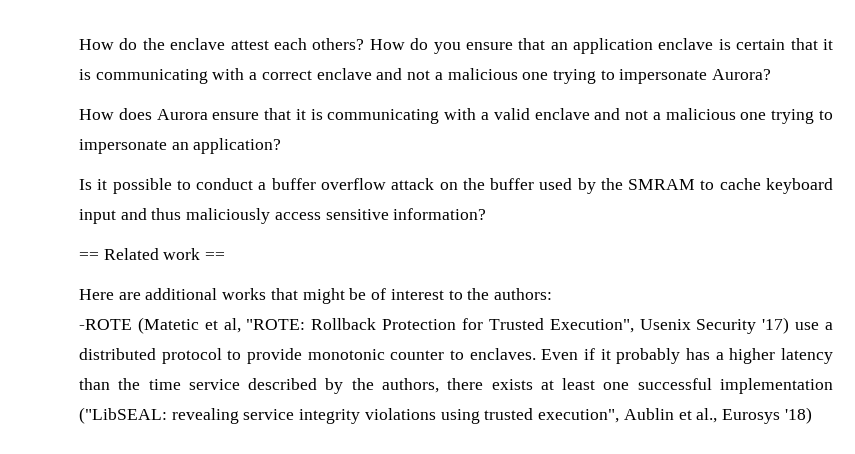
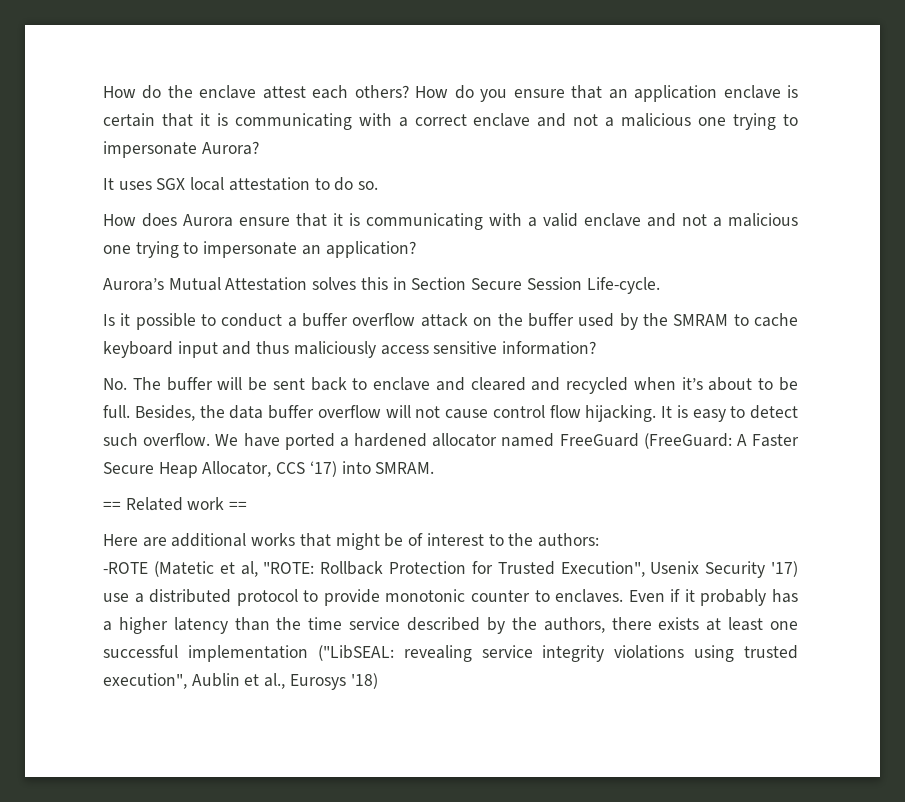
+ It uses SGX local attestation to do so.
+ Aurora’s Mutual Attestation solves this in Section Secure Session Life-cycle.
+ No. The buffer will be sent back to enclave and cleared and recycled when it’s about to be full. Besides, the data buffer overflow will not cause control flow hijacking. It is easy to detect such overflow. We have ported a hardened allocator named FreeGuard (FreeGuard: A Faster Secure Heap Allocator, CCS ‘17) into SMRAM.

